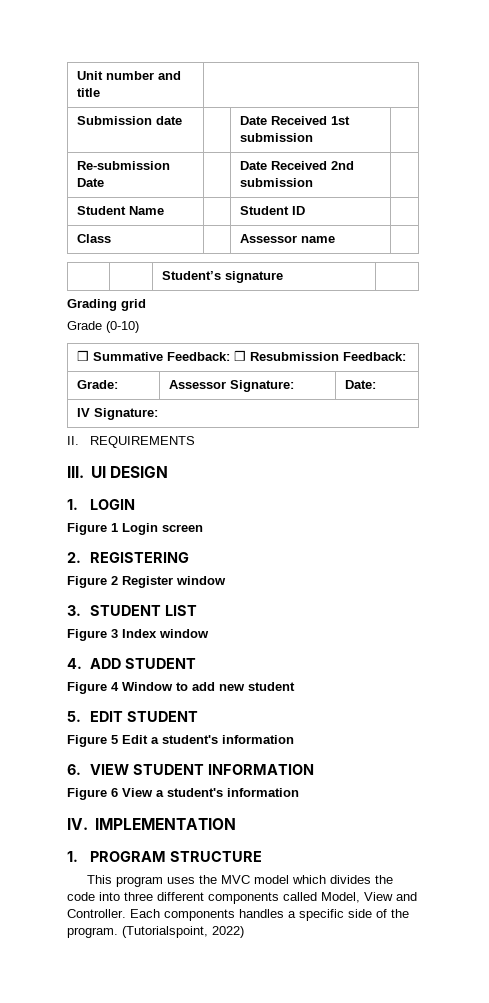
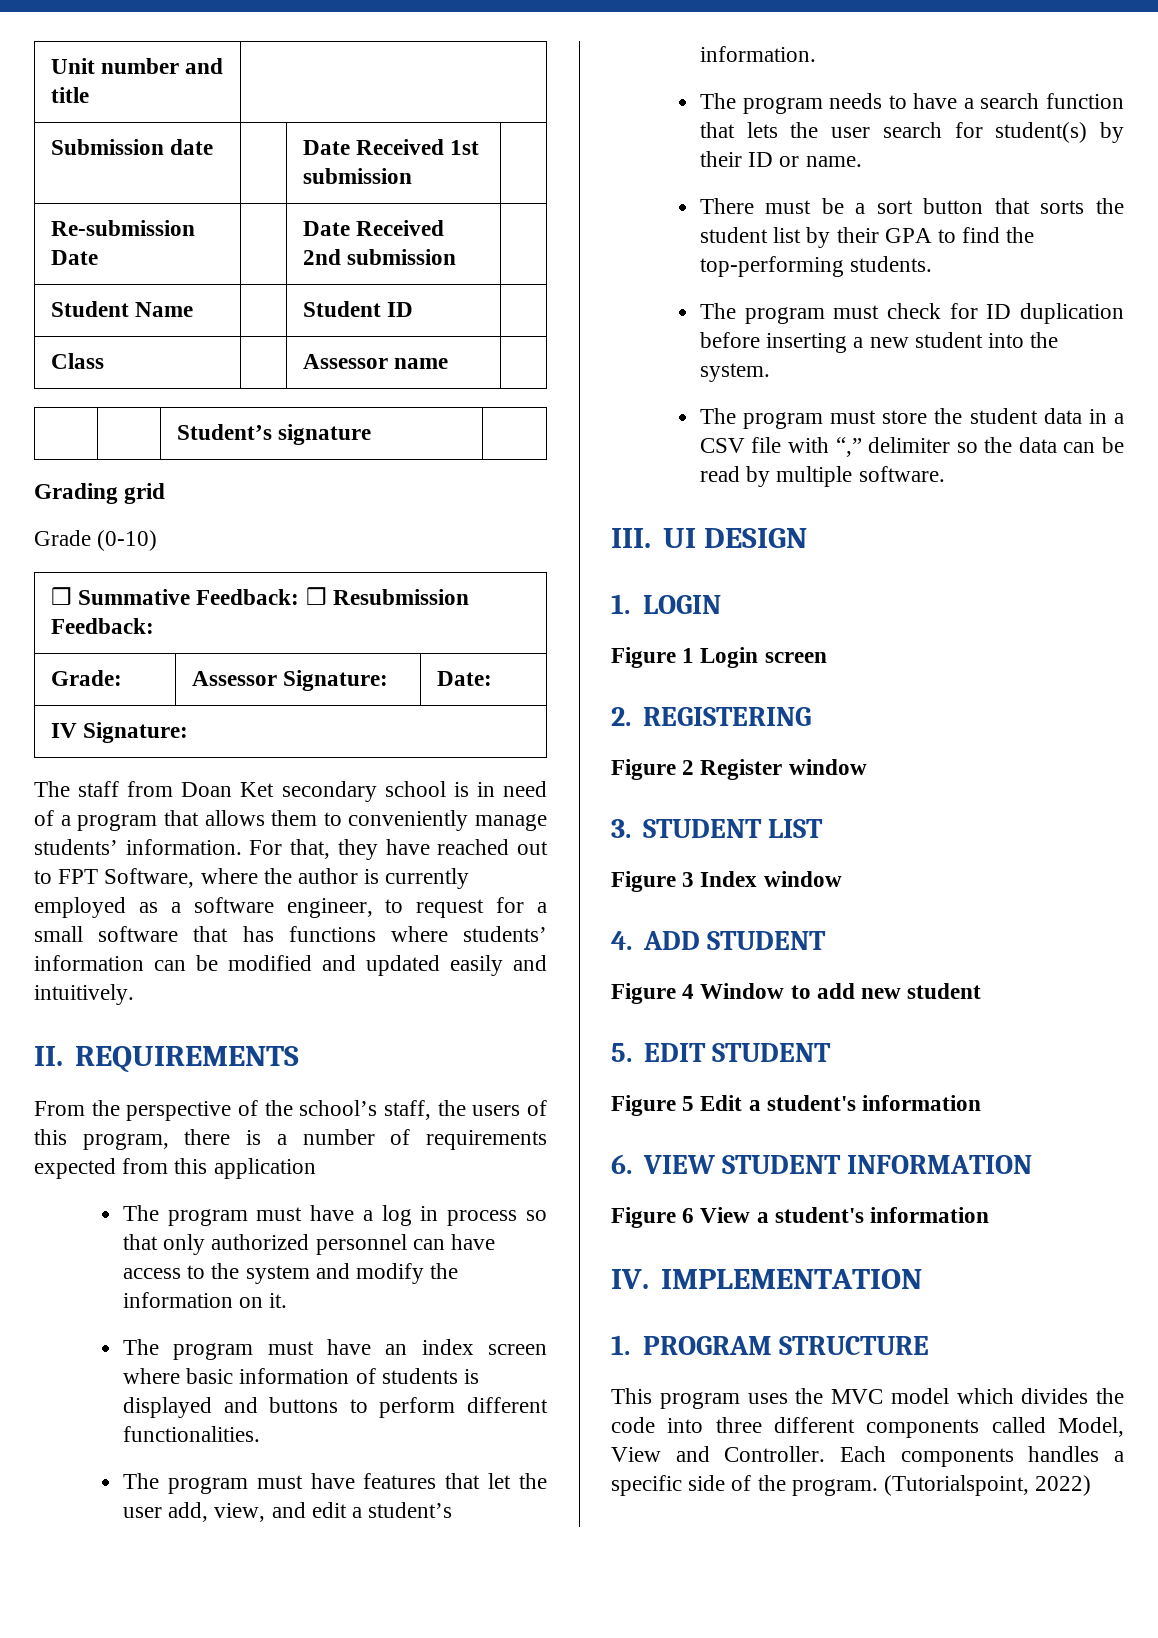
+ The staff from Doan Ket secondary school is in need of a program that allows them to conveniently manage students’ information. For that, they have reached out to FPT Software, where the author is currently employed as a software engineer, to request for a small software that has functions where students’ information can be modified and updated easily and intuitively.
  II. REQUIREMENTS
+ From the perspective of the school’s staff, the users of this program, there is a number of requirements expected from this application
+ The program must have a log in process so that only authorized personnel can have access to the system and modify the information on it.
+ The program must have an index screen where basic information of students is displayed and buttons to perform different functionalities.
+ The program must have features that let the user add, view, and edit a student’s information.
+ The program needs to have a search function that lets the user search for student(s) by their ID or name.
+ There must be a sort button that sorts the student list by their GPA to find the top-performing students.
+ The program must check for ID duplication before inserting a new student into the system.
+ The program must store the student data in a CSV file with “,” delimiter so the data can be read by multiple software.

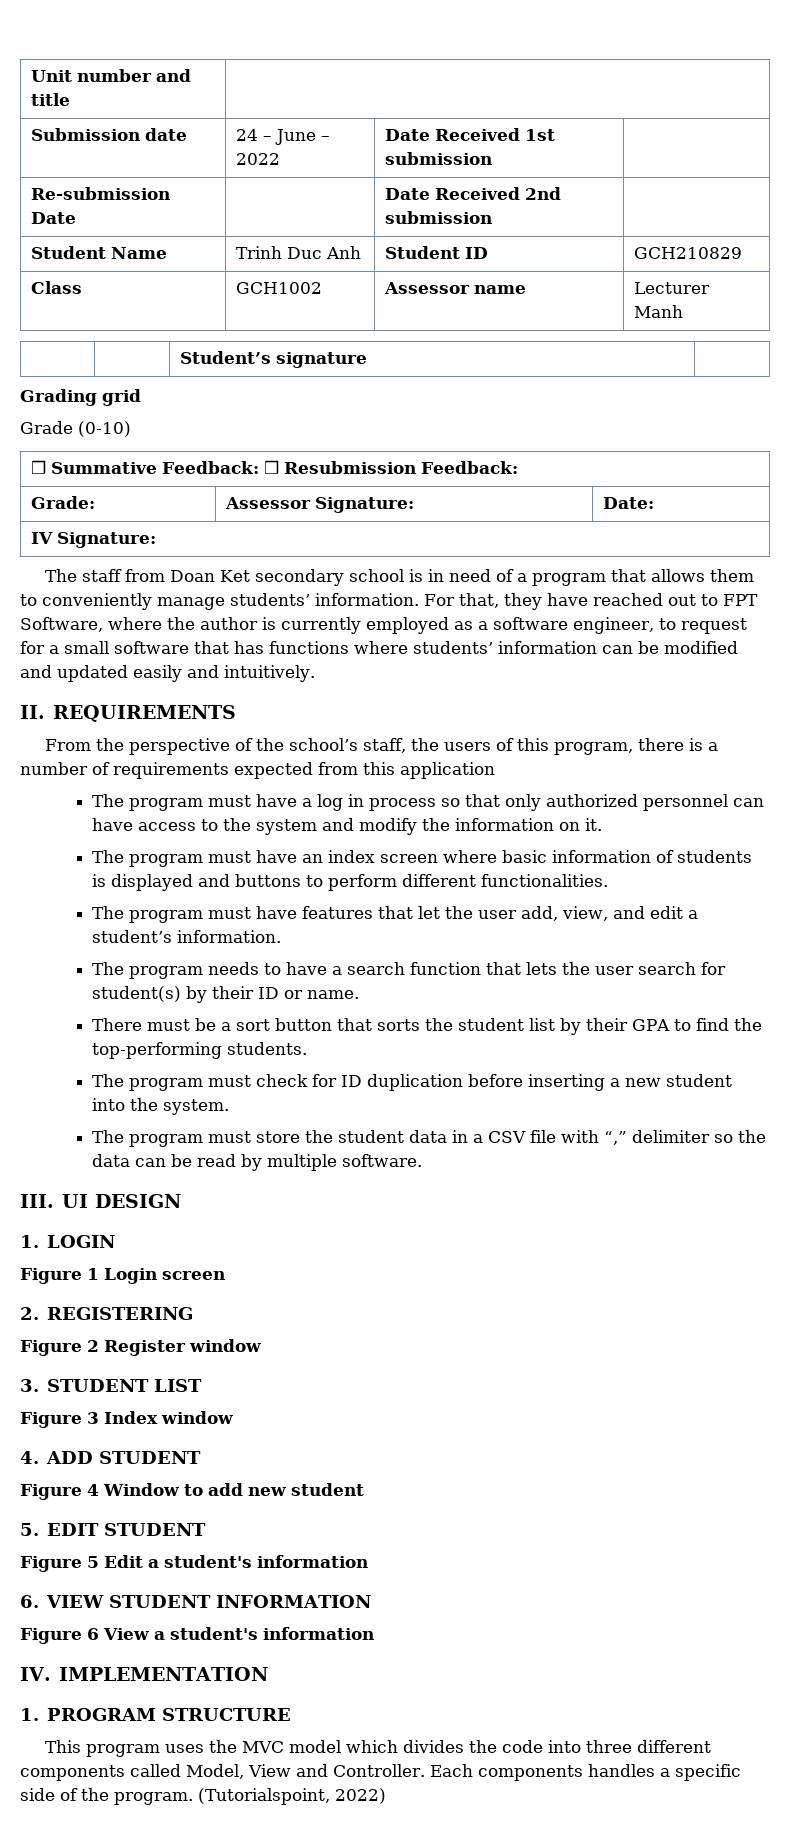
- Submission date | | Date Received 1st submission |
+ Submission date | 24 – June – 2022 | Date Received 1st submission |
- Student Name | | Student ID |
+ Student Name | Trinh Duc Anh | Student ID | GCH210829
- Class | | Assessor name |
+ Class | GCH1002 | Assessor name | Lecturer Manh

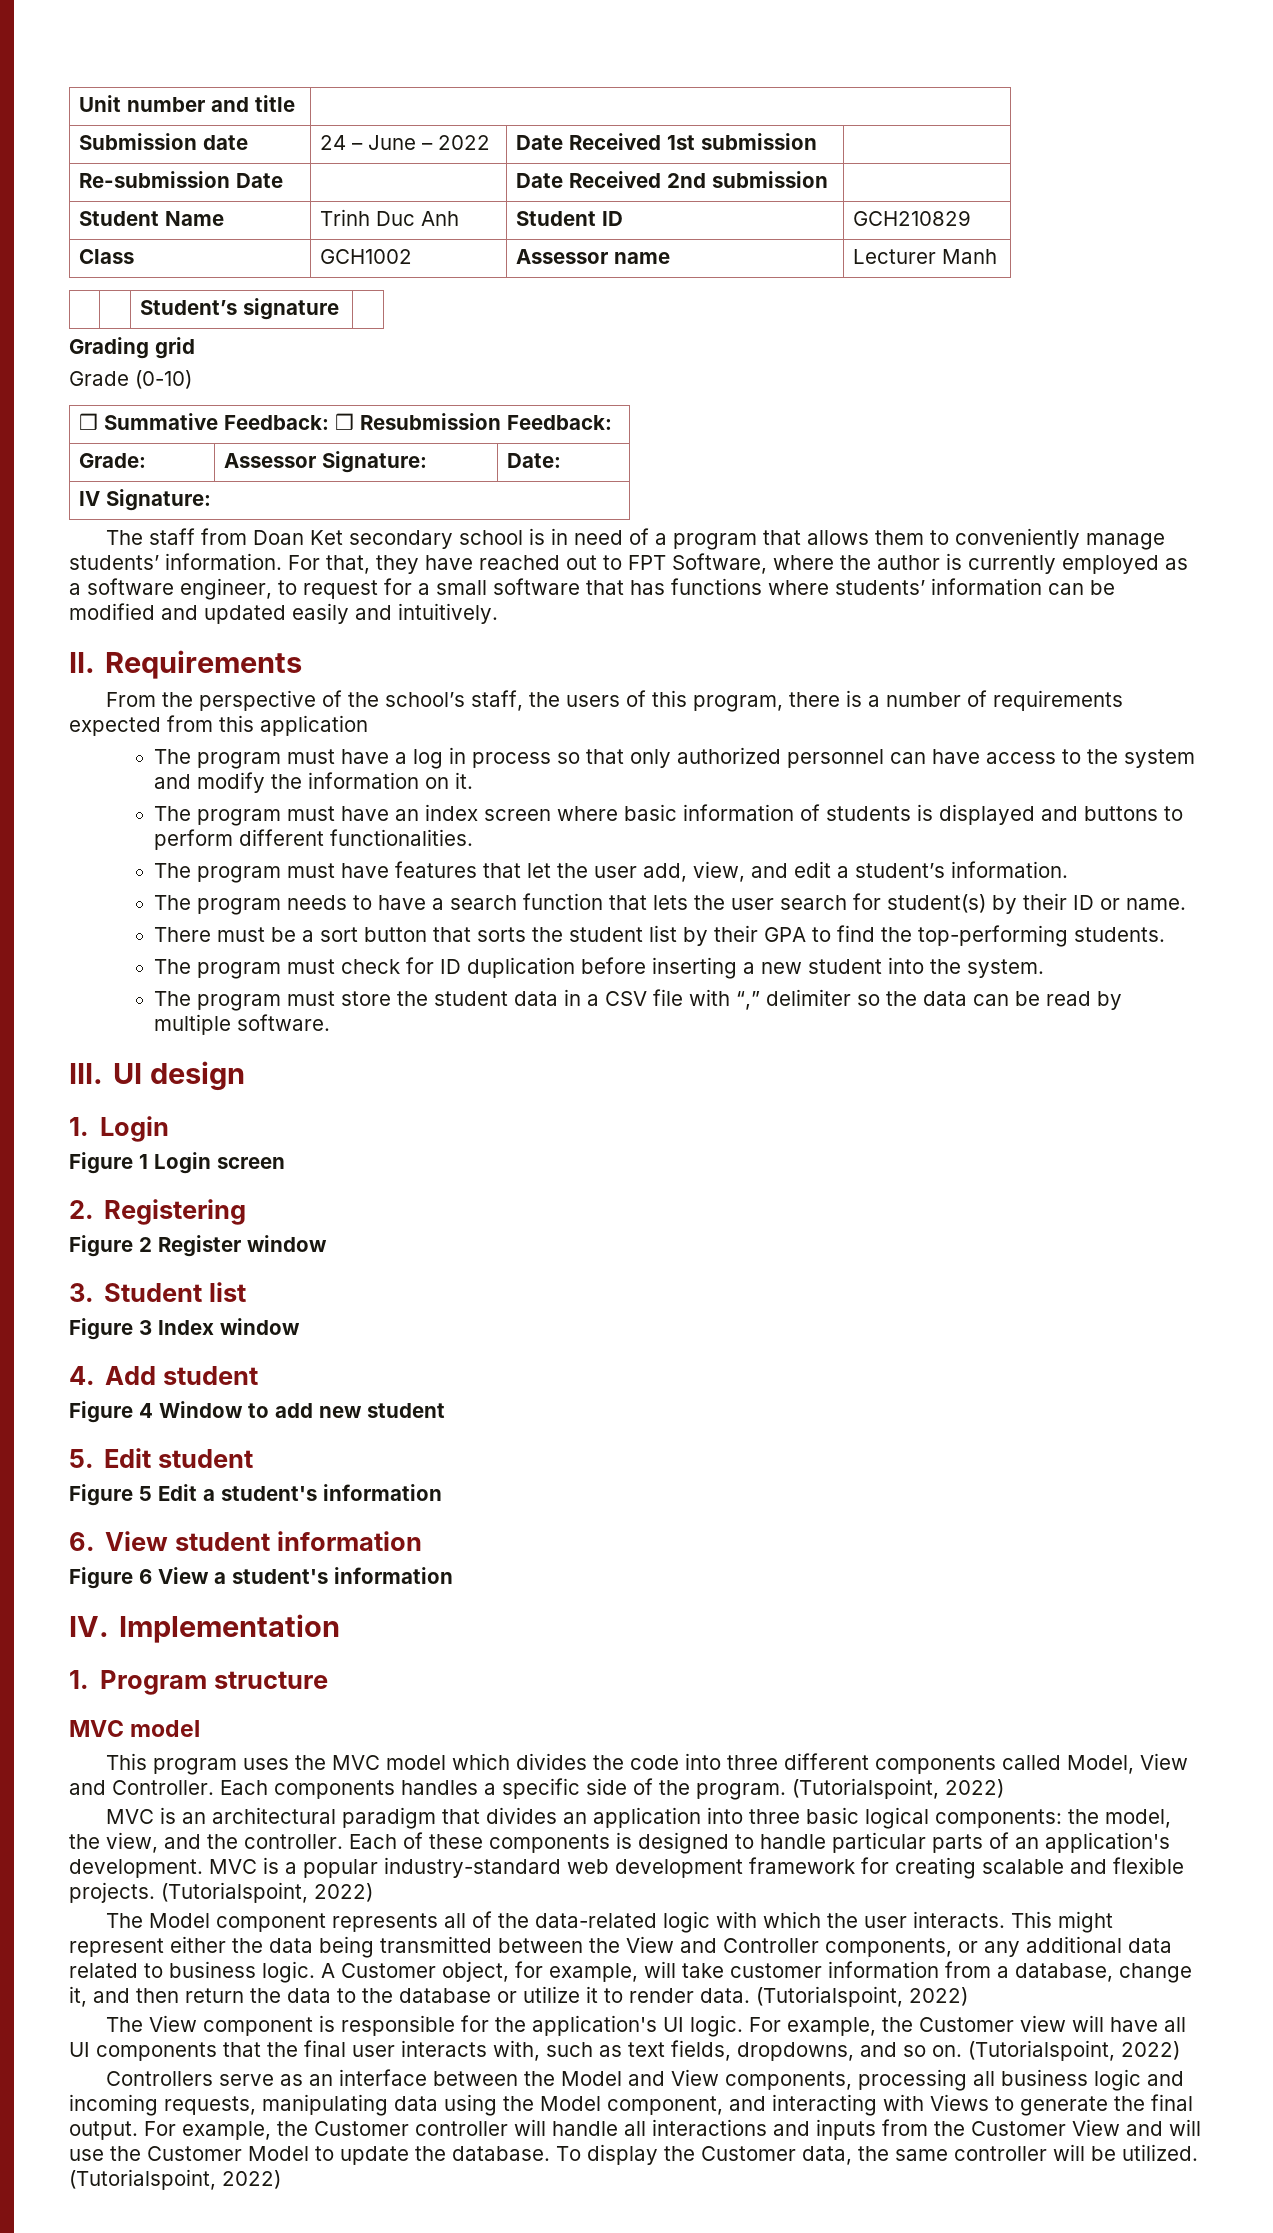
- II. REQUIREMENTS
+ II. Requirements
- III. UI DESIGN
- 1. LOGIN
+ III. UI design
+ 1. Login
- 2. REGISTERING
+ 2. Registering
- 3. STUDENT LIST
+ 3. Student list
- 4. ADD STUDENT
+ 4. Add student
- 5. EDIT STUDENT
+ 5. Edit student
- 6. VIEW STUDENT INFORMATION
+ 6. View student information
- IV. IMPLEMENTATION
- 1. PROGRAM STRUCTURE
+ IV. Implementation
+ 1. Program structure
+ MVC model
+ MVC is an architectural paradigm that divides an application into three basic logical components: the model, the view, and the controller. Each of these components is designed to handle particular parts of an application's development. MVC is a popular industry-standard web development framework for creating scalable and flexible projects. (Tutorialspoint, 2022)
+ The Model component represents all of the data-related logic with which the user interacts. This might represent either the data being transmitted between the View and Controller components, or any additional data related to business logic. A Customer object, for example, will take customer information from a database, change it, and then return the data to the database or utilize it to render data. (Tutorialspoint, 2022)
+ The View component is responsible for the application's UI logic. For example, the Customer view will have all UI components that the final user interacts with, such as text fields, dropdowns, and so on. (Tutorialspoint, 2022)
+ Controllers serve as an interface between the Model and View components, processing all business logic and incoming requests, manipulating data using the Model component, and interacting with Views to generate the final output. For example, the Customer controller will handle all interactions and inputs from the Customer View and will use the Customer Model to update the database. To display the Customer data, the same controller will be utilized. (Tutorialspoint, 2022)

